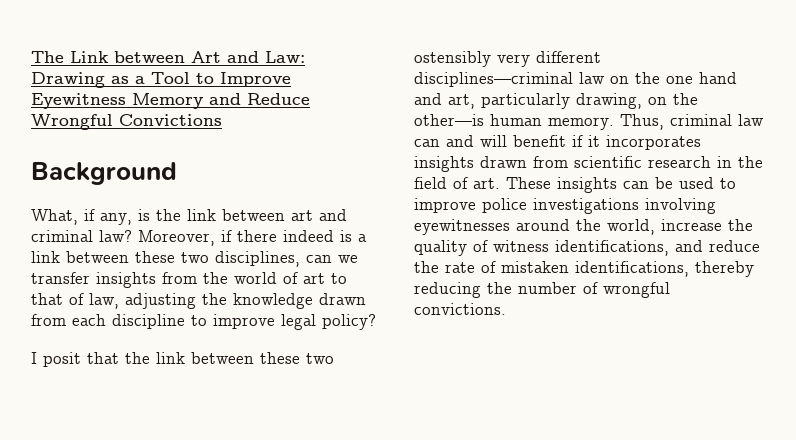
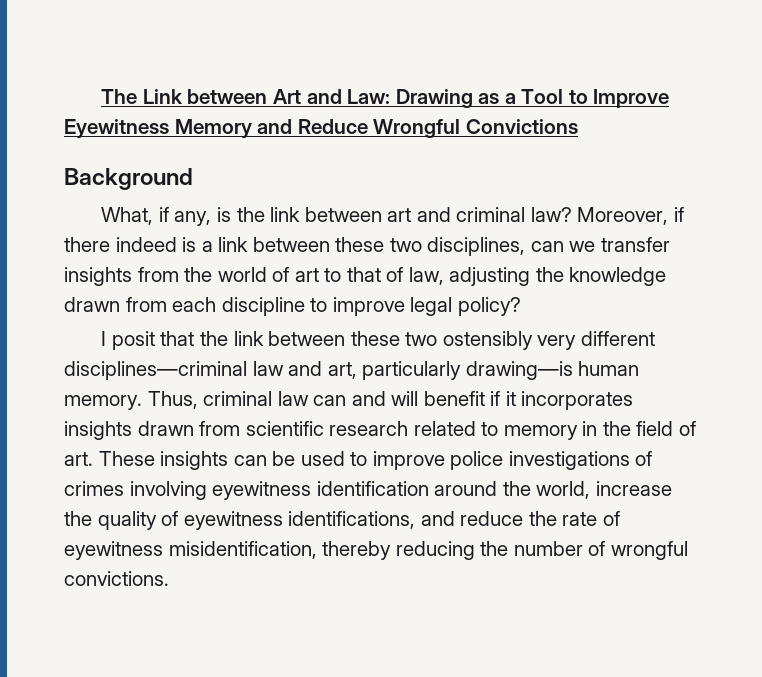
- I posit that the link between these two ostensibly very different disciplines—criminal law on the one hand and art, particularly drawing, on the other—is human memory.
+ I posit that the link between these two ostensibly very different disciplines—criminal law and art, particularly drawing—is human memory.
- Thus, criminal law can and will benefit if it incorporates insights drawn from scientific research in the field of art. These insights can be used to improve police investigations involving eyewitnesses around the world, increase the quality of witness identifications, and reduce the rate of mistaken identifications, thereby reducing the number of wrongful convictions.
+ Thus, criminal law can and will benefit if it incorporates insights drawn from scientific research related to memory in the field of art. These insights can be used to improve police investigations of crimes involving eyewitness identification around the world, increase the quality of eyewitness identifications, and reduce the rate of eyewitness misidentification, thereby reducing the number of wrongful convictions.

